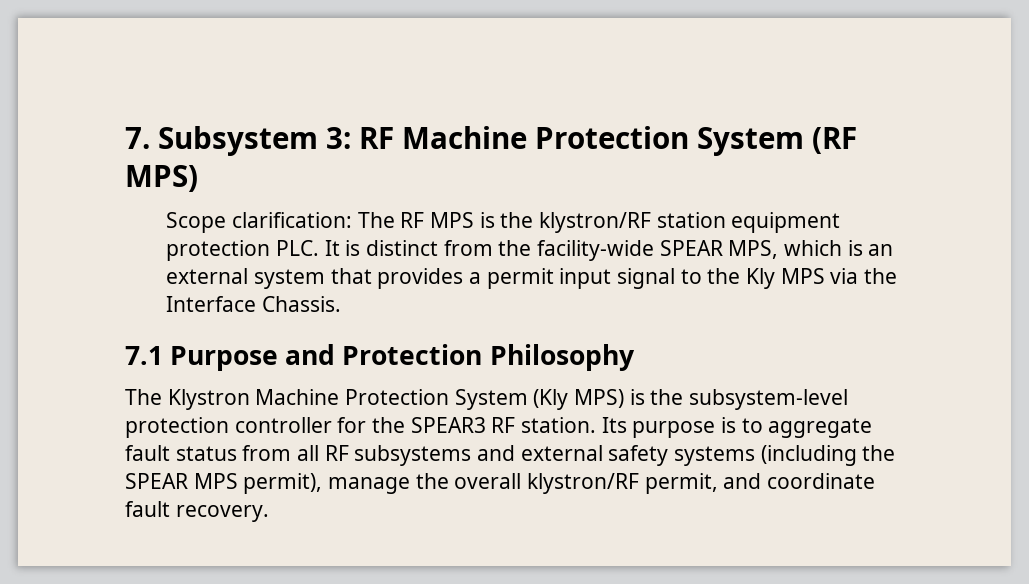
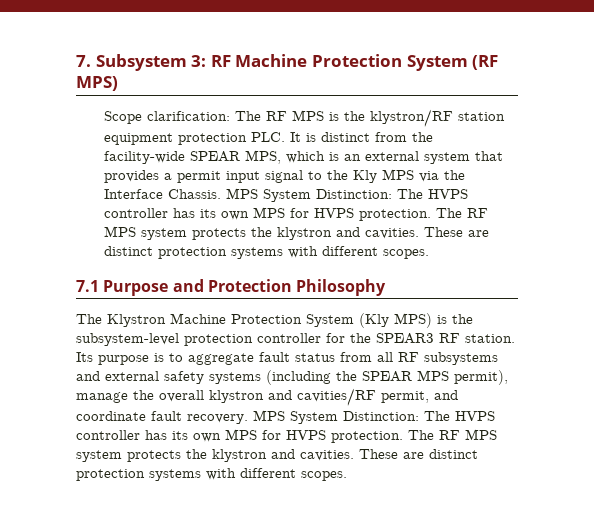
- Scope clarification: The RF MPS is the klystron/RF station equipment protection PLC. It is distinct from the facility-wide SPEAR MPS, which is an external system that provides a permit input signal to the Kly MPS via the Interface Chassis.
+ Scope clarification: The RF MPS is the klystron/RF station equipment protection PLC. It is distinct from the facility-wide SPEAR MPS, which is an external system that provides a permit input signal to the Kly MPS via the Interface Chassis. MPS System Distinction: The HVPS controller has its own MPS for HVPS protection. The RF MPS system protects the klystron and cavities. These are distinct protection systems with different scopes.
- Its purpose is to aggregate fault status from all RF subsystems and external safety systems (including the SPEAR MPS permit), manage the overall klystron/RF permit, and coordinate fault recovery.
+ Its purpose is to aggregate fault status from all RF subsystems and external safety systems (including the SPEAR MPS permit), manage the overall klystron and cavities/RF permit, and coordinate fault recovery. MPS System Distinction: The HVPS controller has its own MPS for HVPS protection. The RF MPS system protects the klystron and cavities. These are distinct protection systems with different scopes.

